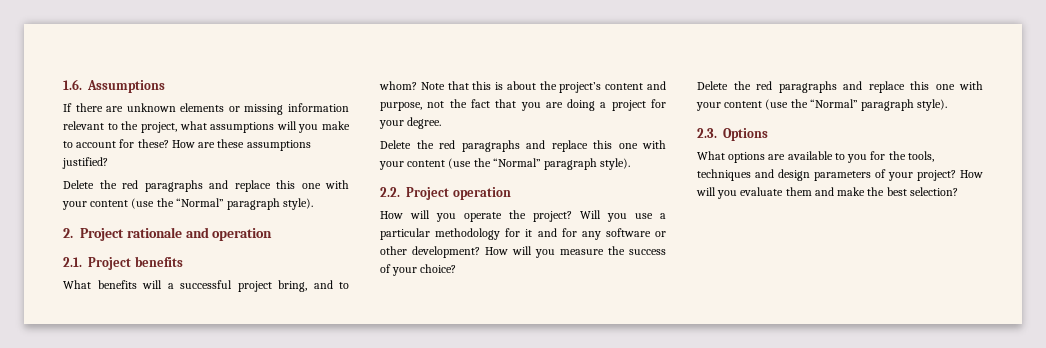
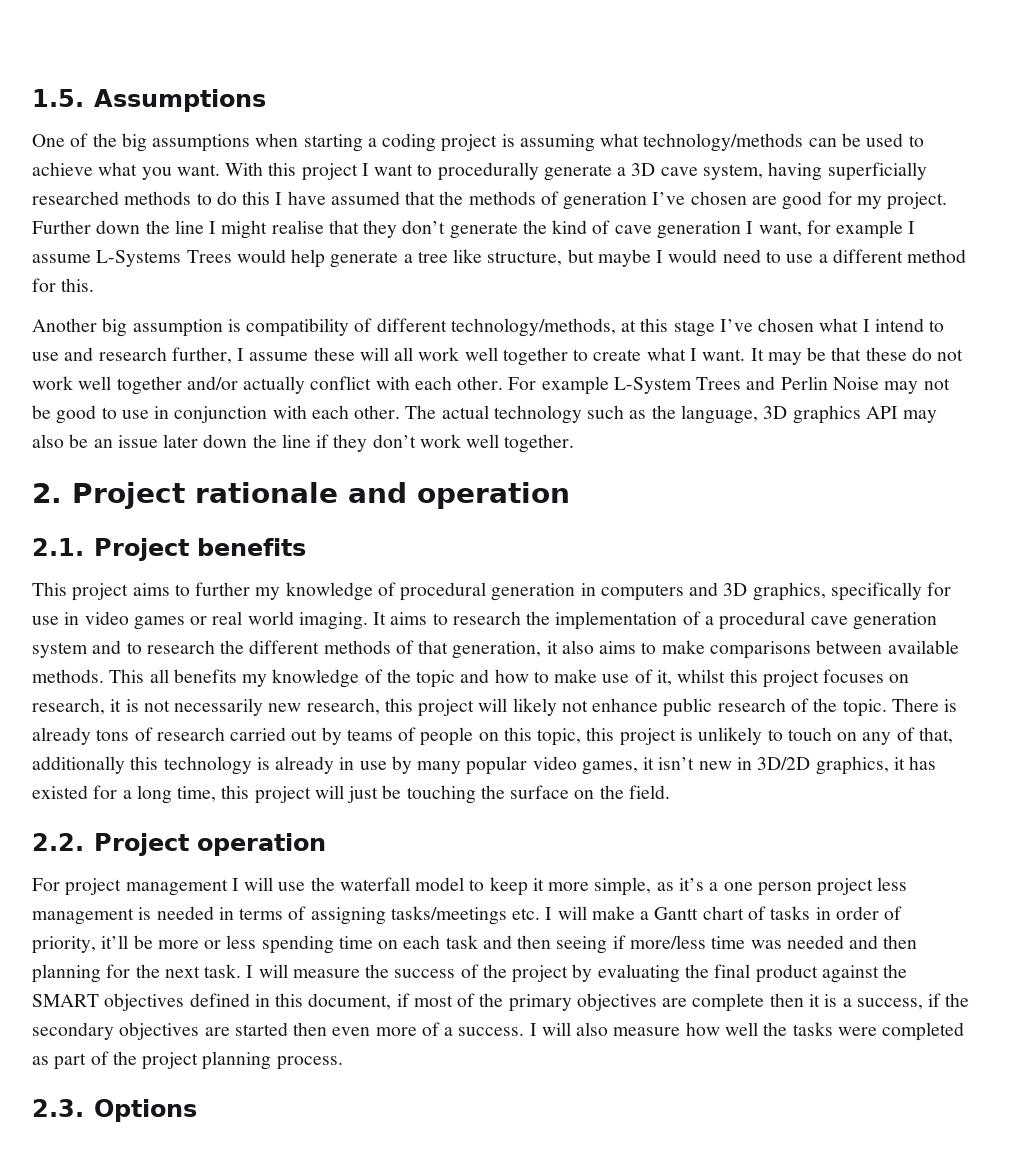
- 1.6. Assumptions
+ 1.5. Assumptions
- If there are unknown elements or missing information relevant to the project, what assumptions will you make to account for these? How are these assumptions justified?
- Delete the red paragraphs and replace this one with your content (use the “Normal” paragraph style).
+ One of the big assumptions when starting a coding project is assuming what technology/methods can be used to achieve what you want. With this project I want to procedurally generate a 3D cave system, having superficially researched methods to do this I have assumed that the methods of generation I’ve chosen are good for my project. Further down the line I might realise that they don’t generate the kind of cave generation I want, for example I assume L-Systems Trees would help generate a tree like structure, but maybe I would need to use a different method for this.
+ Another big assumption is compatibility of different technology/methods, at this stage I’ve chosen what I intend to use and research further, I assume these will all work well together to create what I want. It may be that these do not work well together and/or actually conflict with each other. For example L-System Trees and Perlin Noise may not be good to use in conjunction with each other. The actual technology such as the language, 3D graphics API may also be an issue later down the line if they don’t work well together.
- What benefits will a successful project bring, and to whom? Note that this is about the project’s content and purpose, not the fact that you are doing a project for your degree.
- Delete the red paragraphs and replace this one with your content (use the “Normal” paragraph style).
+ This project aims to further my knowledge of procedural generation in computers and 3D graphics, specifically for use in video games or real world imaging. It aims to research the implementation of a procedural cave generation system and to research the different methods of that generation, it also aims to make comparisons between available methods. This all benefits my knowledge of the topic and how to make use of it, whilst this project focuses on research, it is not necessarily new research, this project will likely not enhance public research of the topic. There is already tons of research carried out by teams of people on this topic, this project is unlikely to touch on any of that, additionally this technology is already in use by many popular video games, it isn’t new in 3D/2D graphics, it has existed for a long time, this project will just be touching the surface on the field.
  2.2. Project operation
- How will you operate the project? Will you use a particular methodology for it and for any software or other development? How will you measure the success of your choice?
- Delete the red paragraphs and replace this one with your content (use the “Normal” paragraph style).
+ For project management I will use the waterfall model to keep it more simple, as it’s a one person project less management is needed in terms of assigning tasks/meetings etc. I will make a Gantt chart of tasks in order of priority, it’ll be more or less spending time on each task and then seeing if more/less time was needed and then planning for the next task. I will measure the success of the project by evaluating the final product against the SMART objectives defined in this document, if most of the primary objectives are complete then it is a success, if the secondary objectives are started then even more of a success. I will also measure how well the tasks were completed as part of the project planning process.
  2.3. Options
- What options are available to you for the tools, techniques and design parameters of your project? How will you evaluate them and make the best selection?

